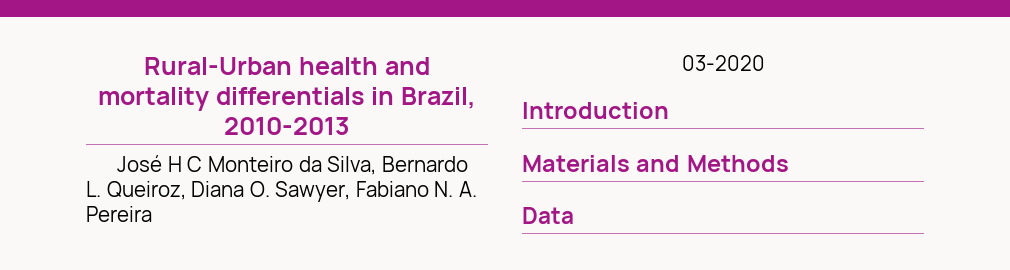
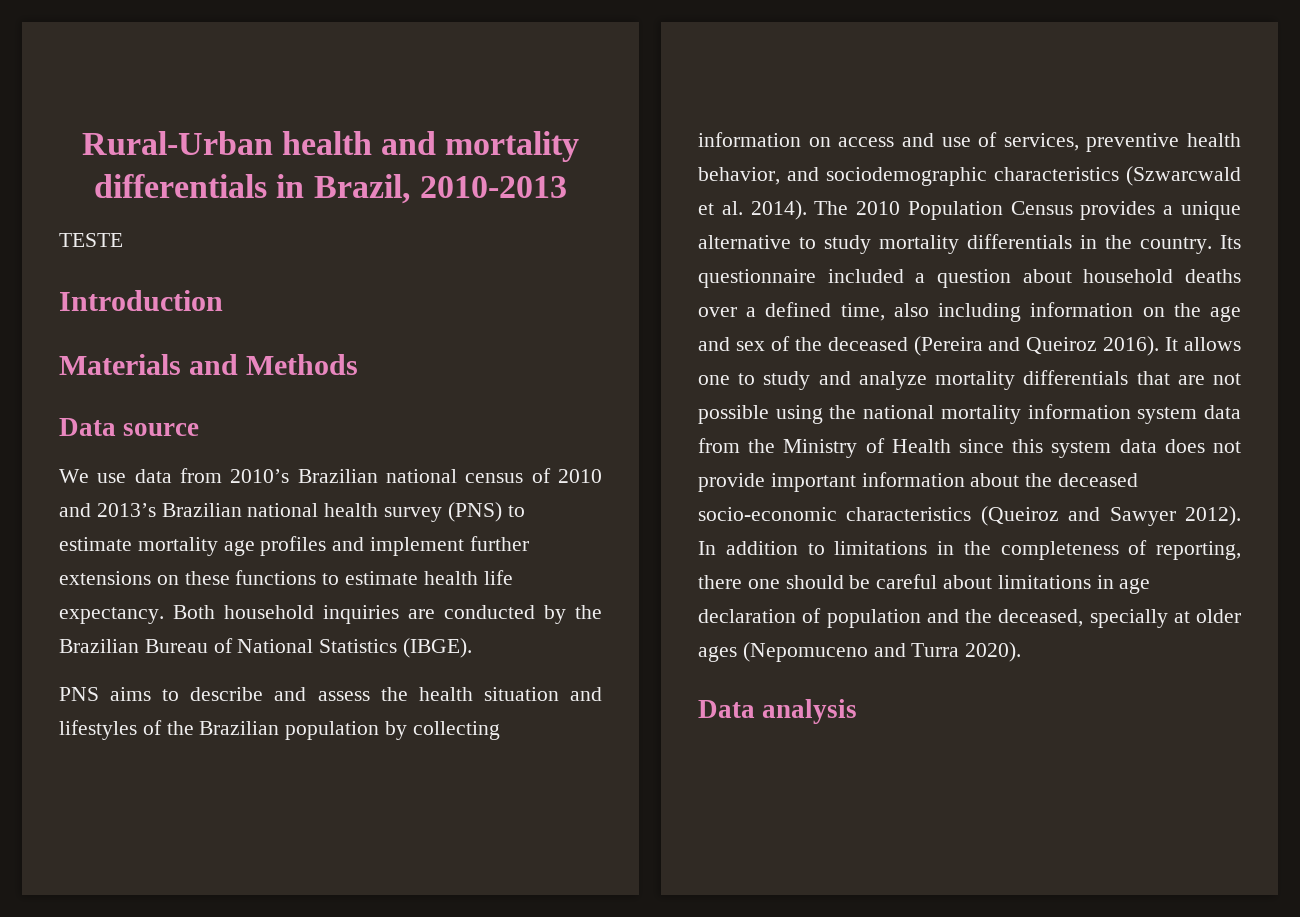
- José H C Monteiro da Silva, Bernardo L. Queiroz, Diana O. Sawyer, Fabiano N. A. Pereira
- 03-2020
+ TESTE
- Data
+ Data source
+ We use data from 2010’s Brazilian national census of 2010 and 2013’s Brazilian national health survey (PNS) to estimate mortality age profiles and implement further extensions on these functions to estimate health life expectancy. Both household inquiries are conducted by the Brazilian Bureau of National Statistics (IBGE).
+ PNS aims to describe and assess the health situation and lifestyles of the Brazilian population by collecting information on access and use of services, preventive health behavior, and sociodemographic characteristics (Szwarcwald et al. 2014). The 2010 Population Census provides a unique alternative to study mortality differentials in the country. Its questionnaire included a question about household deaths over a defined time, also including information on the age and sex of the deceased (Pereira and Queiroz 2016). It allows one to study and analyze mortality differentials that are not possible using the national mortality information system data from the Ministry of Health since this system data does not provide important information about the deceased socio-economic characteristics (Queiroz and Sawyer 2012). In addition to limitations in the completeness of reporting, there one should be careful about limitations in age declaration of population and the deceased, specially at older ages (Nepomuceno and Turra 2020).
+ Data analysis

